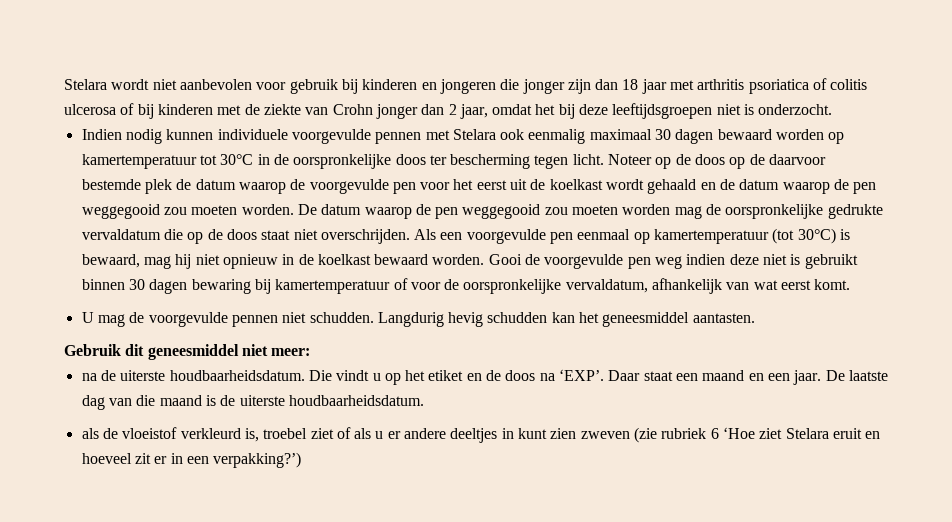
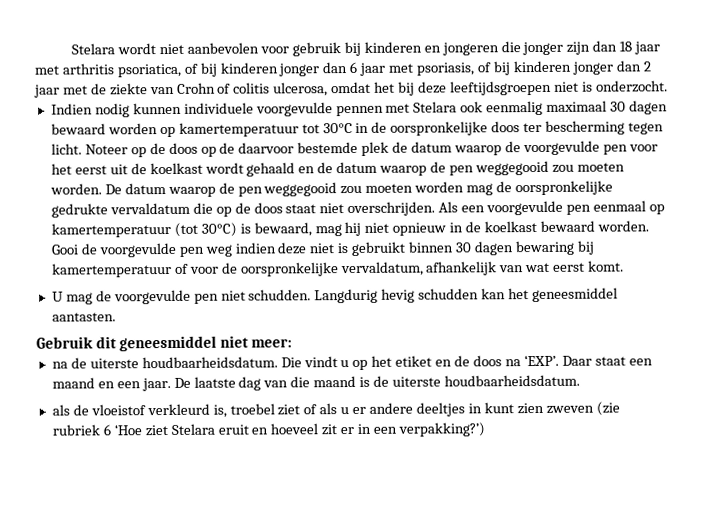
- Stelara wordt niet aanbevolen voor gebruik bij kinderen en jongeren die jonger zijn dan 18 jaar met arthritis psoriatica of colitis ulcerosa of bij kinderen met de ziekte van Crohn jonger dan 2 jaar, omdat het bij deze leeftijdsgroepen niet is onderzocht.
+ Stelara wordt niet aanbevolen voor gebruik bij kinderen en jongeren die jonger zijn dan 18 jaar met arthritis psoriatica, of bij kinderen jonger dan 6 jaar met psoriasis, of bij kinderen jonger dan 2 jaar met de ziekte van Crohn of colitis ulcerosa, omdat het bij deze leeftijdsgroepen niet is onderzocht.
- U mag de voorgevulde pennen niet schudden.
+ U mag de voorgevulde pen niet schudden.

